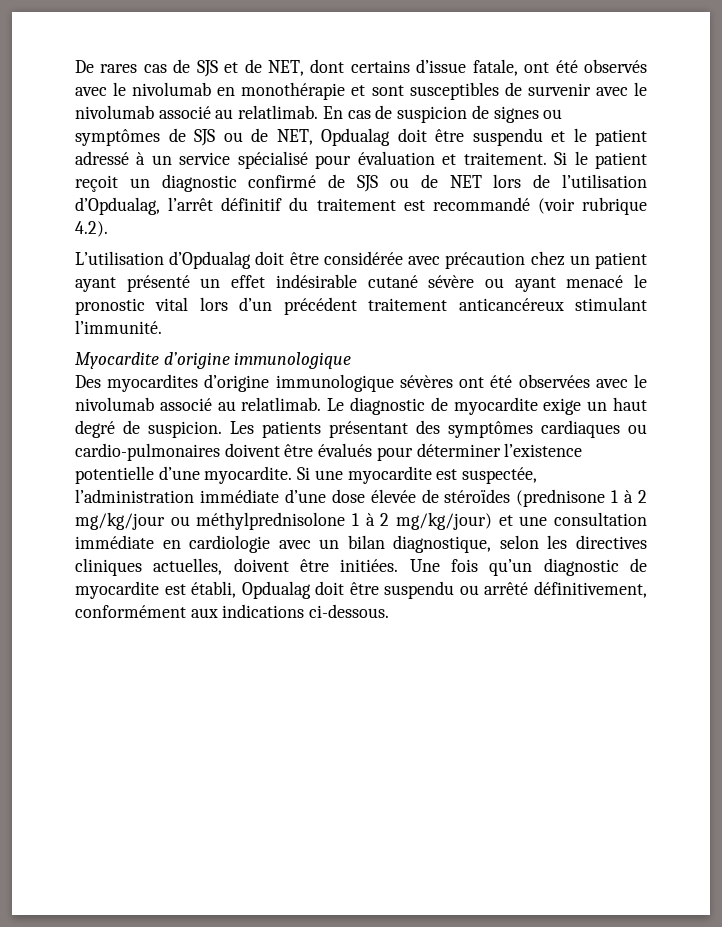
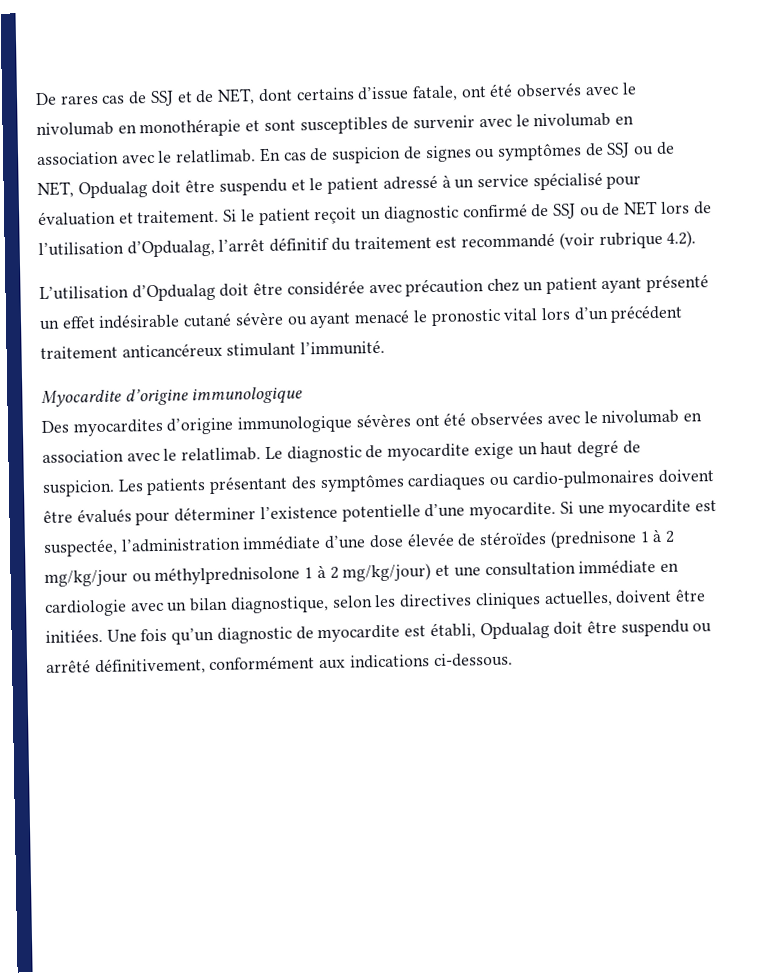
- De rares cas de SJS et de NET, dont certains d’issue fatale, ont été observés avec le nivolumab en monothérapie et sont susceptibles de survenir avec le nivolumab associé au relatlimab.
+ De rares cas de SSJ et de NET, dont certains d’issue fatale, ont été observés avec le nivolumab en monothérapie et sont susceptibles de survenir avec le nivolumab en association avec le relatlimab.
- En cas de suspicion de signes ou symptômes de SJS ou de NET, Opdualag doit être suspendu et le patient adressé à un service spécialisé pour évaluation et traitement.
+ En cas de suspicion de signes ou symptômes de SSJ ou de NET, Opdualag doit être suspendu et le patient adressé à un service spécialisé pour évaluation et traitement.
- Si le patient reçoit un diagnostic confirmé de SJS ou de NET lors de l’utilisation d’Opdualag, l’arrêt définitif du traitement est recommandé (voir rubrique 4.2).
+ Si le patient reçoit un diagnostic confirmé de SSJ ou de NET lors de l’utilisation d’Opdualag, l’arrêt définitif du traitement est recommandé (voir rubrique 4.2).
- Des myocardites d’origine immunologique sévères ont été observées avec le nivolumab associé au relatlimab.
+ Des myocardites d’origine immunologique sévères ont été observées avec le nivolumab en association avec le relatlimab.

